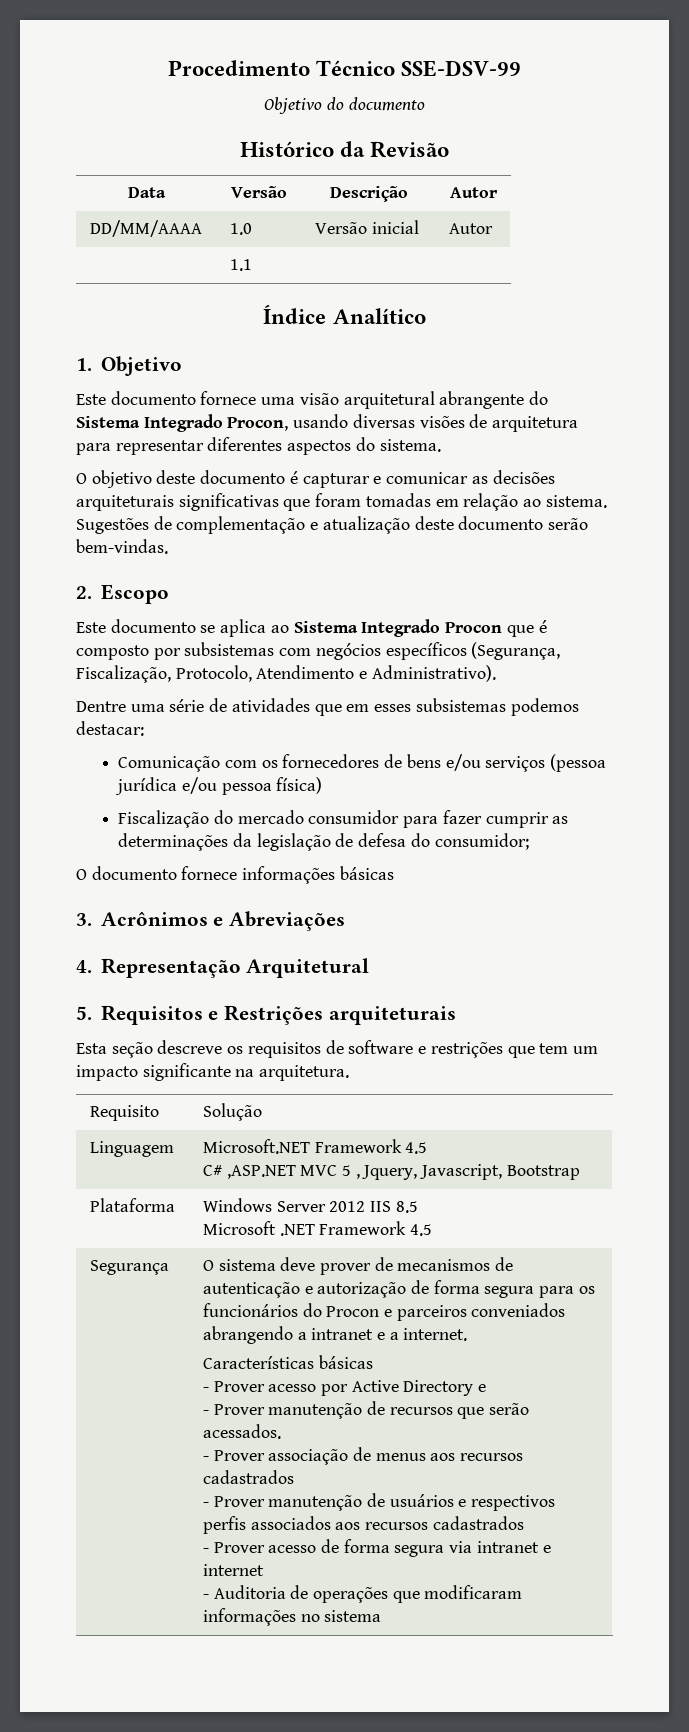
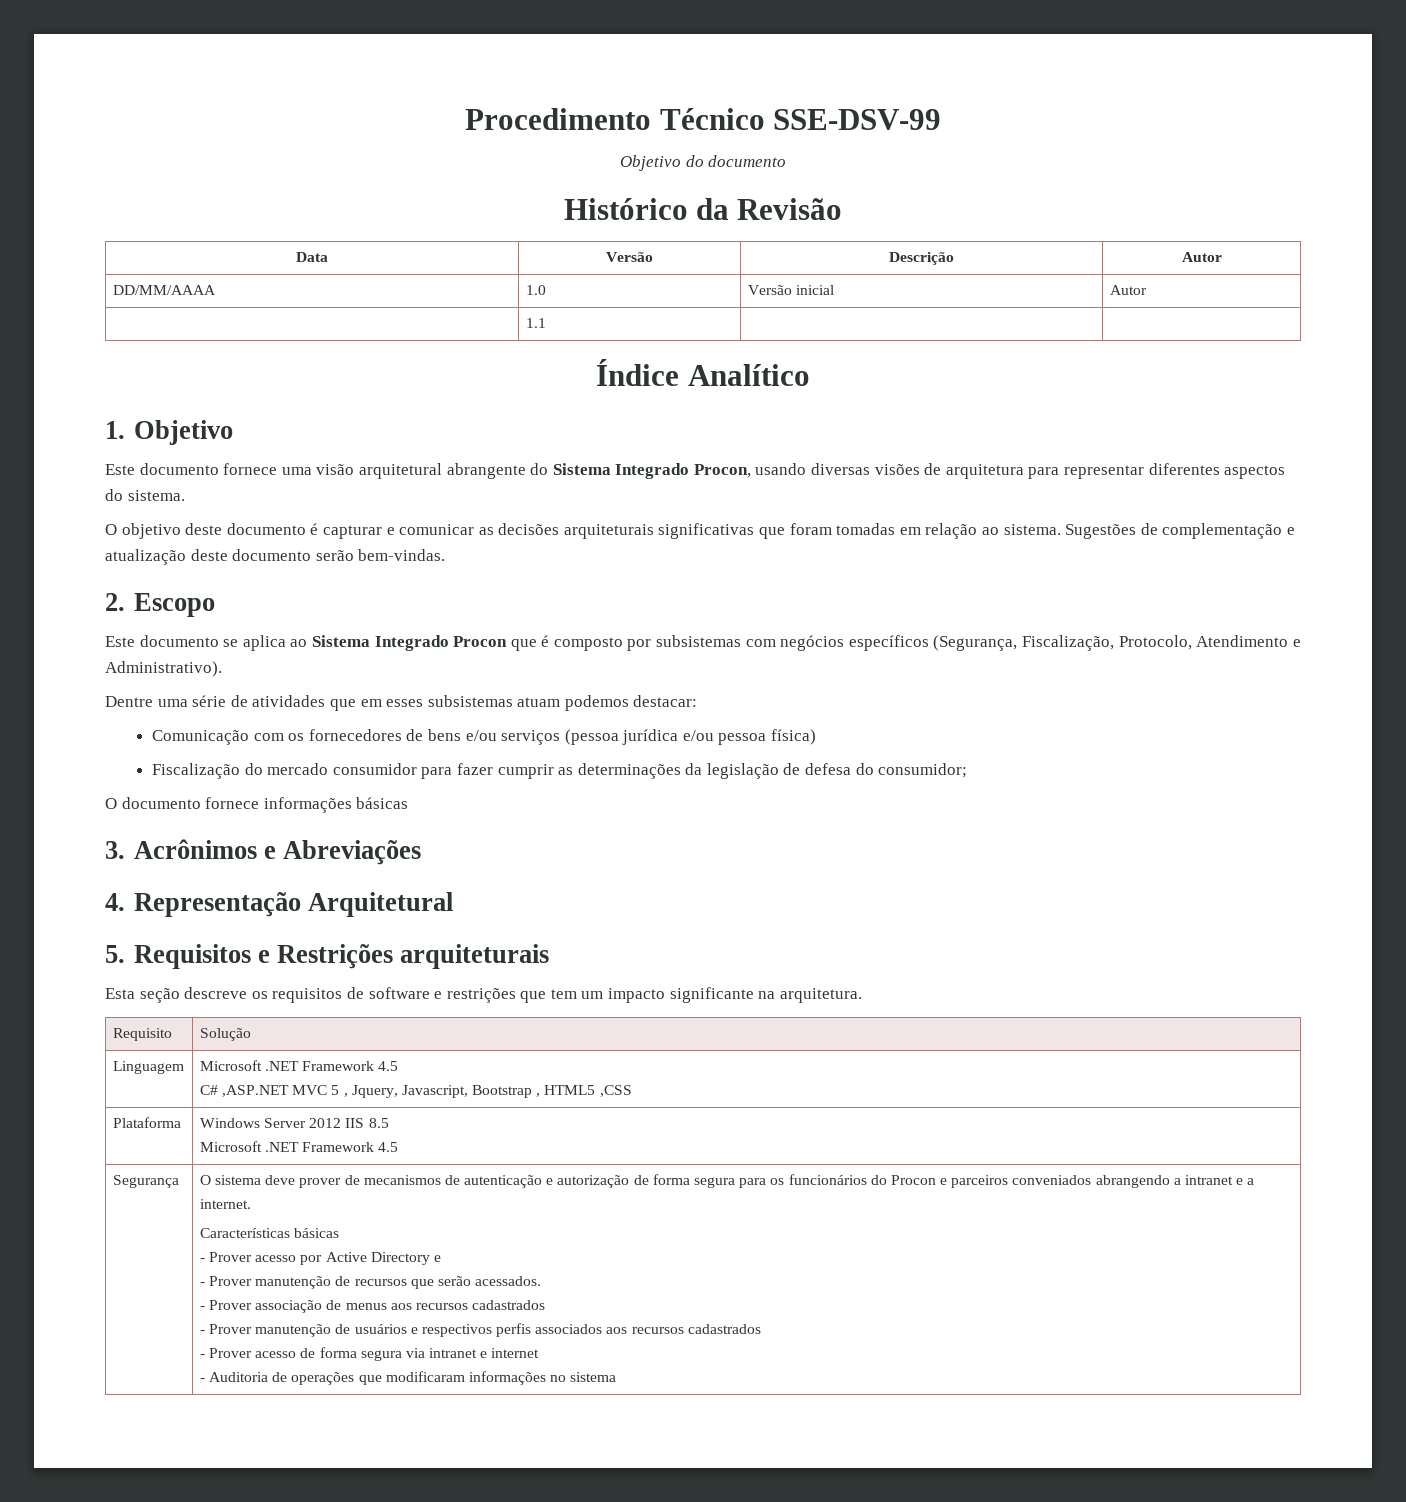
- Dentre uma série de atividades que em esses subsistemas podemos destacar:
+ Dentre uma série de atividades que em esses subsistemas atuam podemos destacar:
- Linguagem | Microsoft.NET Framework 4.5
- C# ,ASP.NET MVC 5 , Jquery, Javascript, Bootstrap
+ Linguagem | Microsoft .NET Framework 4.5
+ C# ,ASP.NET MVC 5 , Jquery, Javascript, Bootstrap , HTML5 ,CSS

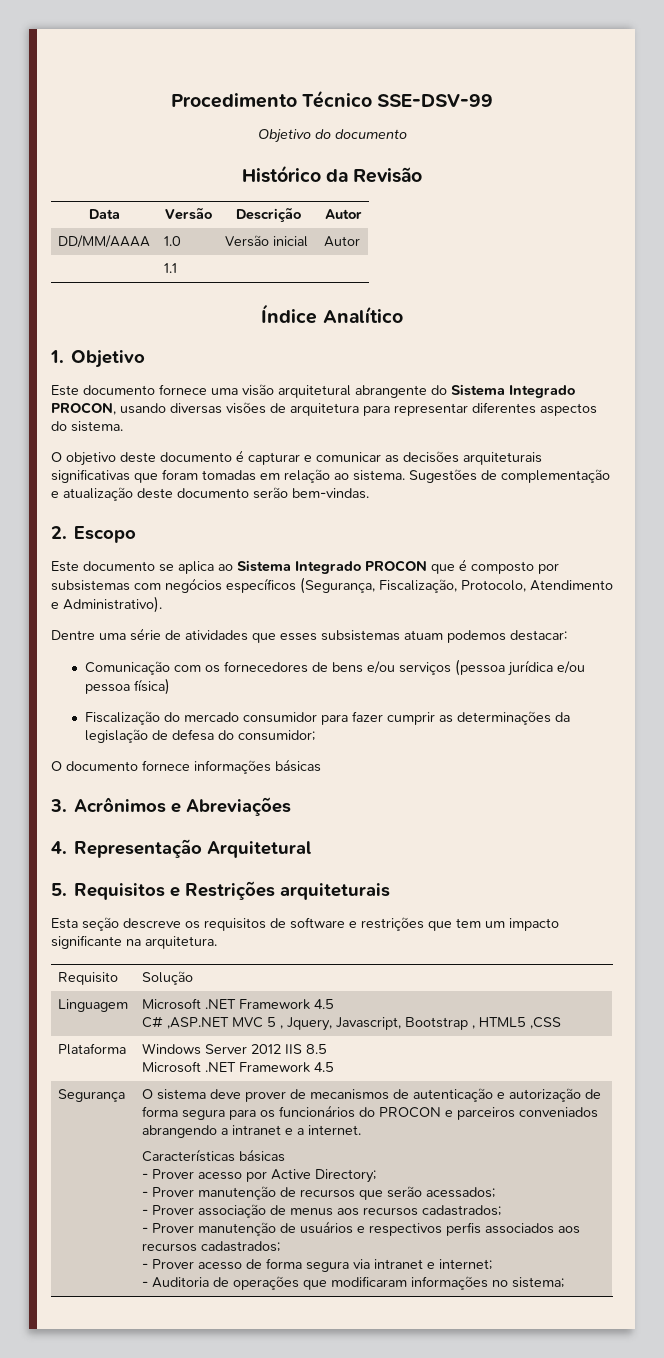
- Este documento fornece uma visão arquitetural abrangente do Sistema Integrado Procon, usando diversas visões de arquitetura para representar diferentes aspectos do sistema.
+ Este documento fornece uma visão arquitetural abrangente do Sistema Integrado PROCON, usando diversas visões de arquitetura para representar diferentes aspectos do sistema.
- Este documento se aplica ao Sistema Integrado Procon que é composto por subsistemas com negócios específicos (Segurança, Fiscalização, Protocolo, Atendimento e Administrativo).
+ Este documento se aplica ao Sistema Integrado PROCON que é composto por subsistemas com negócios específicos (Segurança, Fiscalização, Protocolo, Atendimento e Administrativo).
- Dentre uma série de atividades que em esses subsistemas atuam podemos destacar:
+ Dentre uma série de atividades que esses subsistemas atuam podemos destacar:
- O sistema deve prover de mecanismos de autenticação e autorização de forma segura para os funcionários do Procon e parceiros conveniados abrangendo a intranet e a internet.
+ O sistema deve prover de mecanismos de autenticação e autorização de forma segura para os funcionários do PROCON e parceiros conveniados abrangendo a intranet e a internet.
- - Prover acesso por Active Directory e
+ - Prover acesso por Active Directory;
- - Prover manutenção de recursos que serão acessados.
+ - Prover manutenção de recursos que serão acessados;
- - Prover associação de menus aos recursos cadastrados
+ - Prover associação de menus aos recursos cadastrados;
- - Prover manutenção de usuários e respectivos perfis associados aos recursos cadastrados
+ - Prover manutenção de usuários e respectivos perfis associados aos recursos cadastrados;
- - Prover acesso de forma segura via intranet e internet
+ - Prover acesso de forma segura via intranet e internet;
- - Auditoria de operações que modificaram informações no sistema
+ - Auditoria de operações que modificaram informações no sistema;

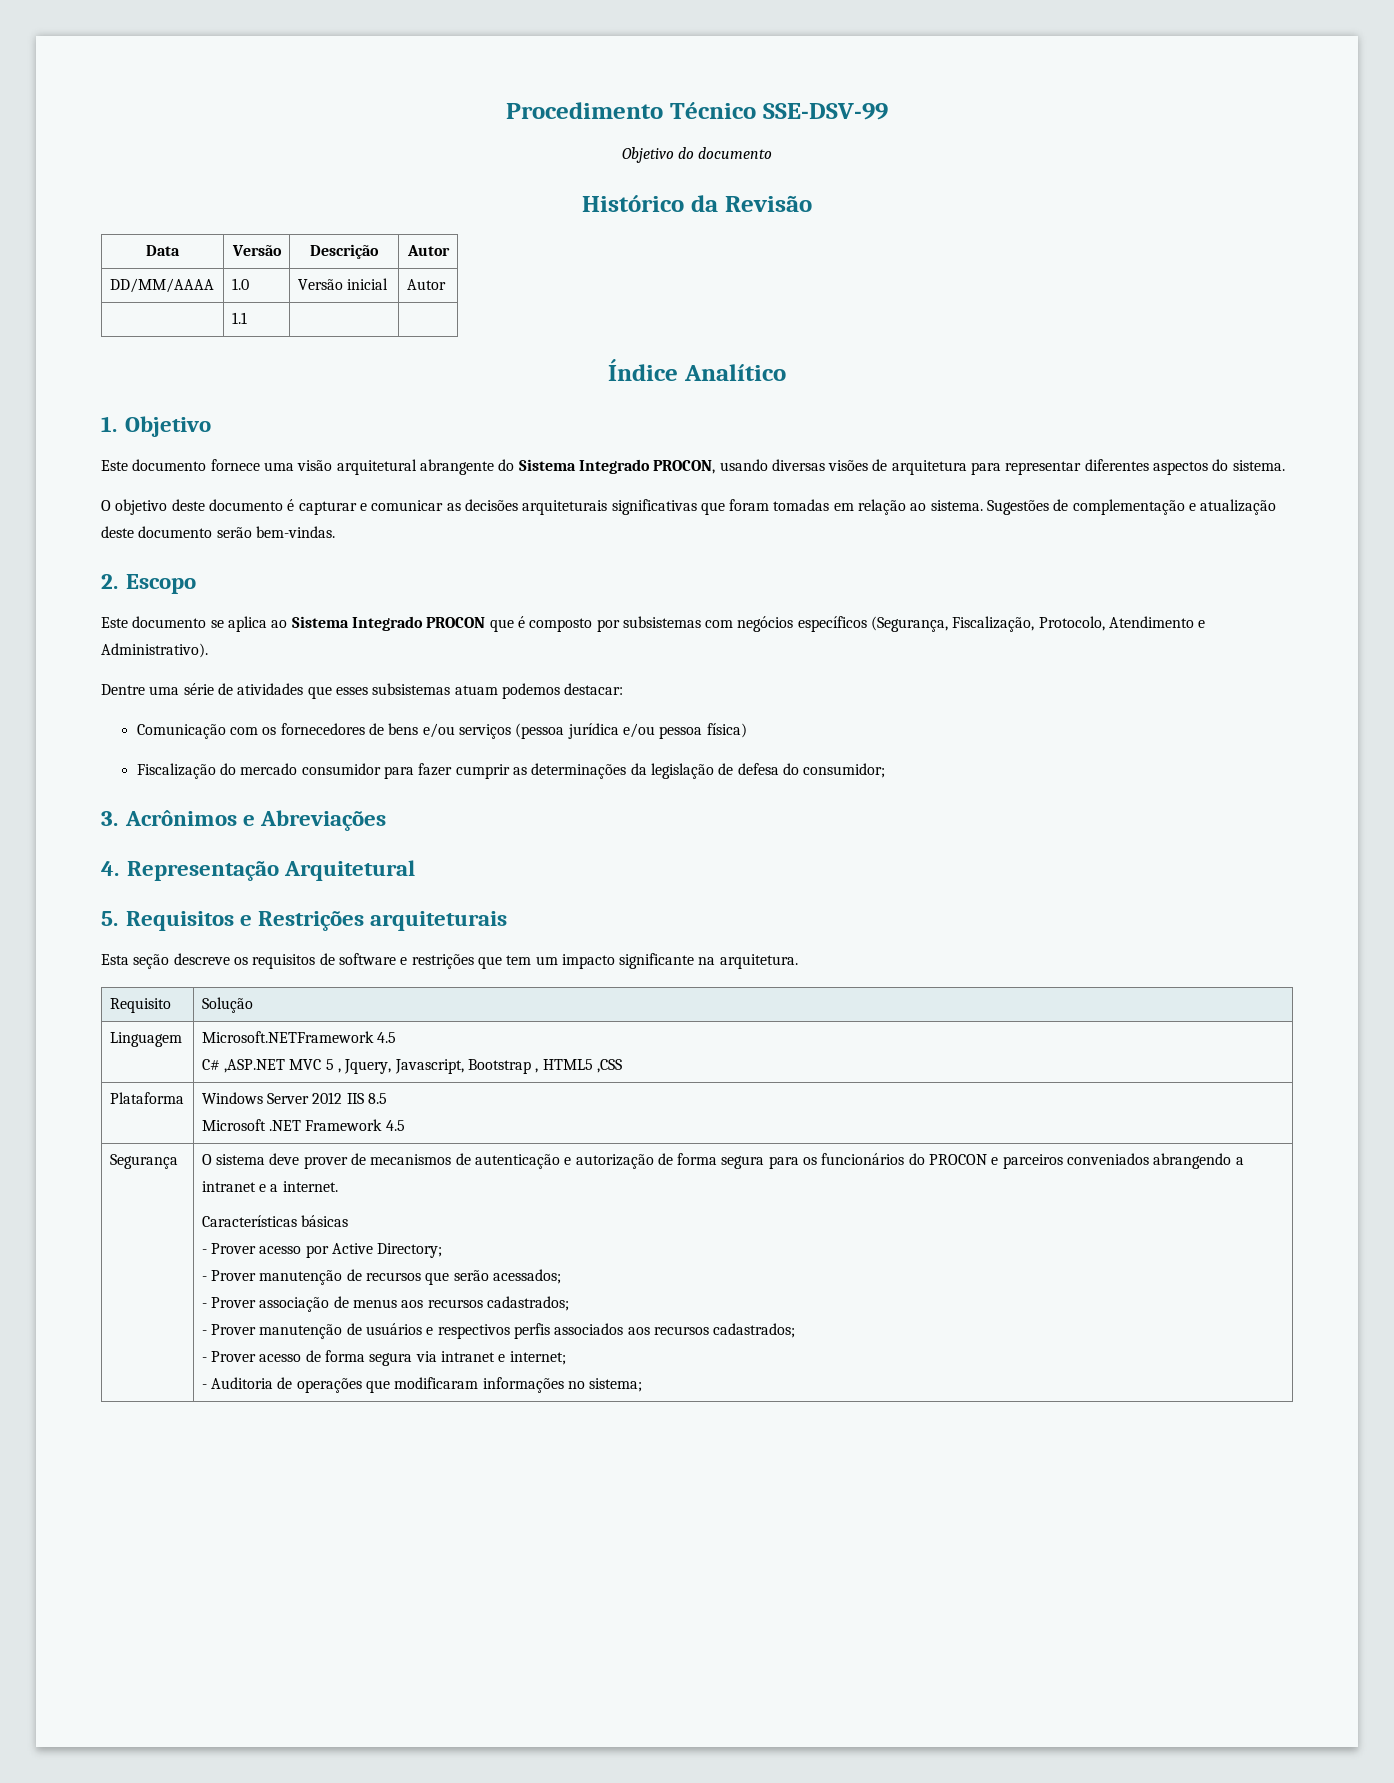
- O documento fornece informações básicas
- Linguagem | Microsoft .NET Framework 4.5
+ Linguagem | Microsoft.NETFramework 4.5

